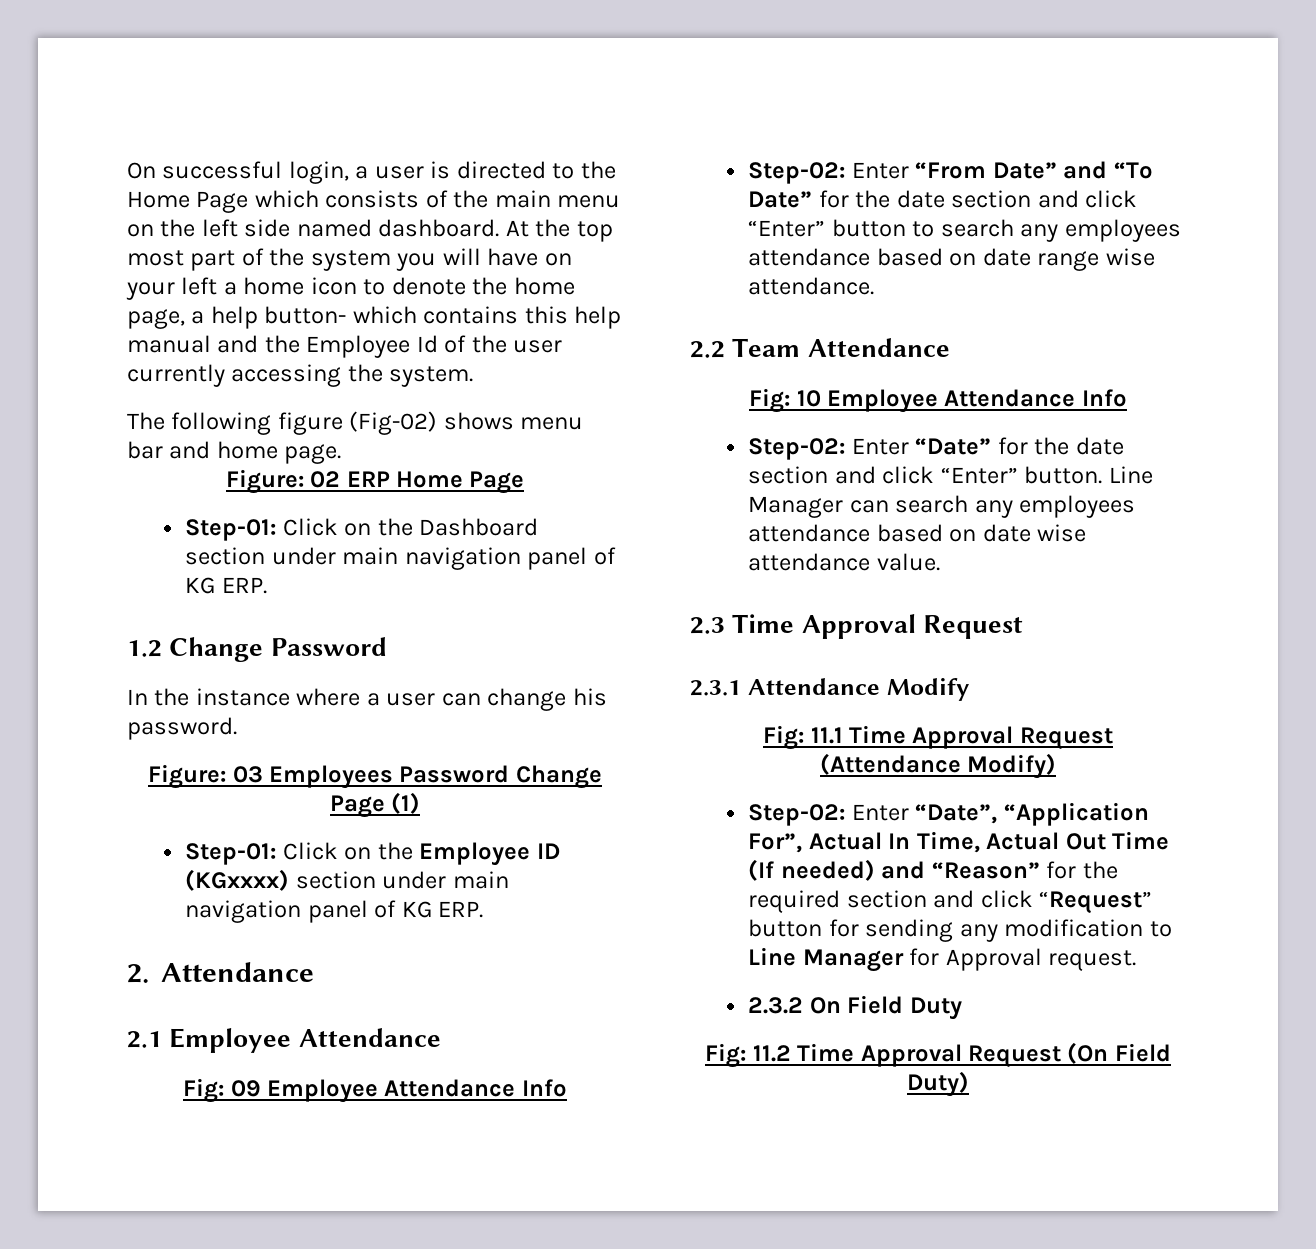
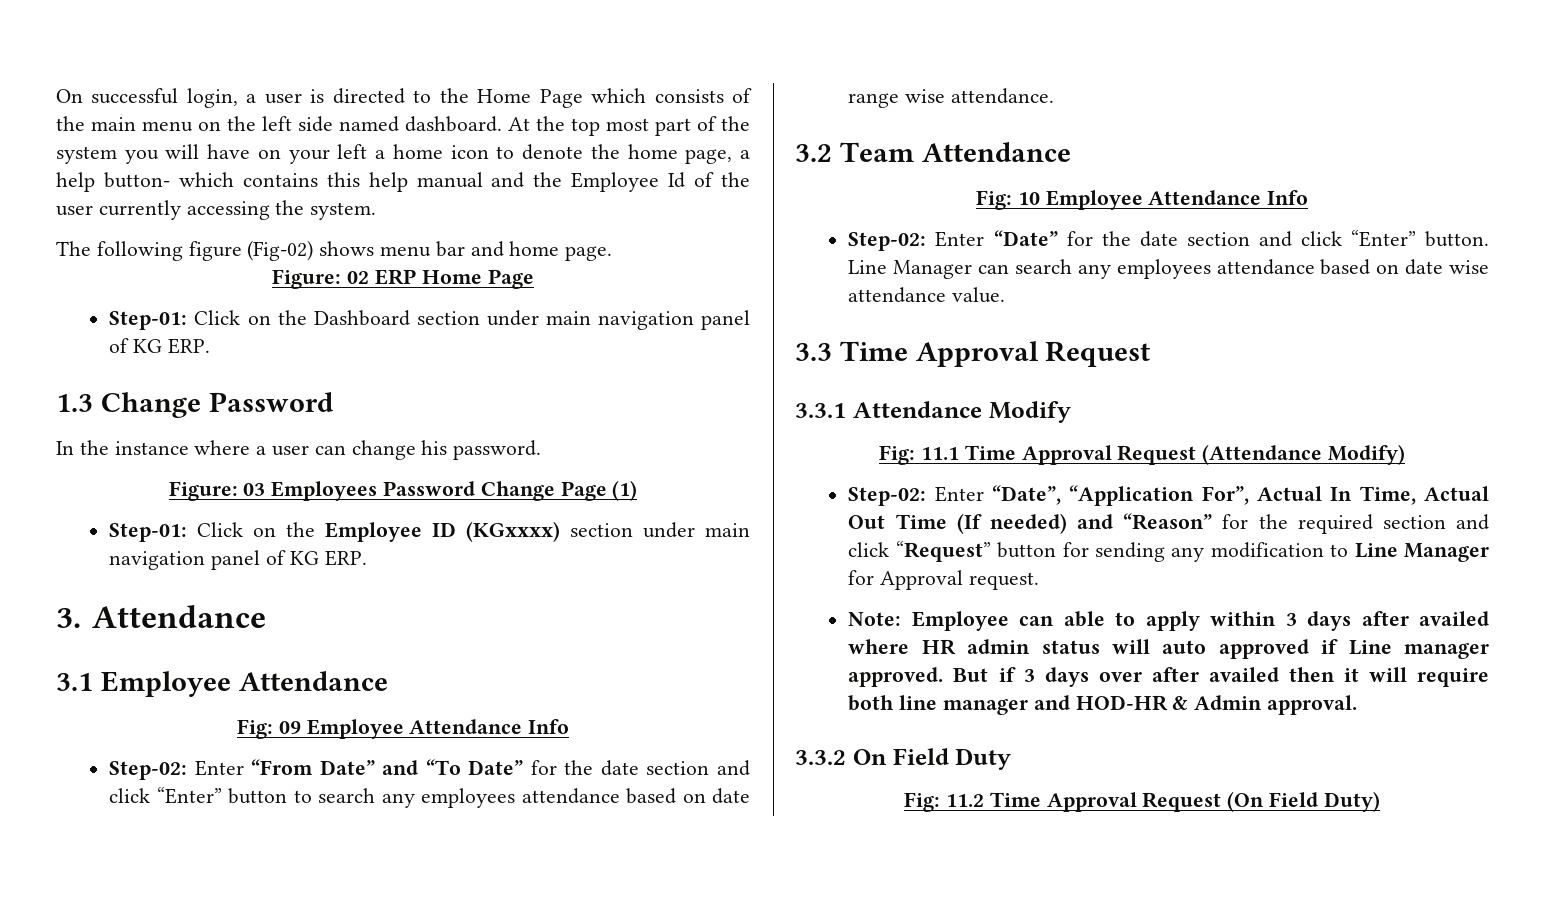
- 1.2 Change Password
+ 1.3 Change Password
- 2. Attendance
- 2.1 Employee Attendance
+ 3. Attendance
+ 3.1 Employee Attendance
- 2.2 Team Attendance
+ 3.2 Team Attendance
- 2.3 Time Approval Request
+ 3.3 Time Approval Request
- 2.3.1 Attendance Modify
+ 3.3.1 Attendance Modify
- 2.3.2 On Field Duty
+ Note: Employee can able to apply within 3 days after availed where HR admin status will auto approved if Line manager approved. But if 3 days over after availed then it will require both line manager and HOD-HR & Admin approval.
+ 3.3.2 On Field Duty

